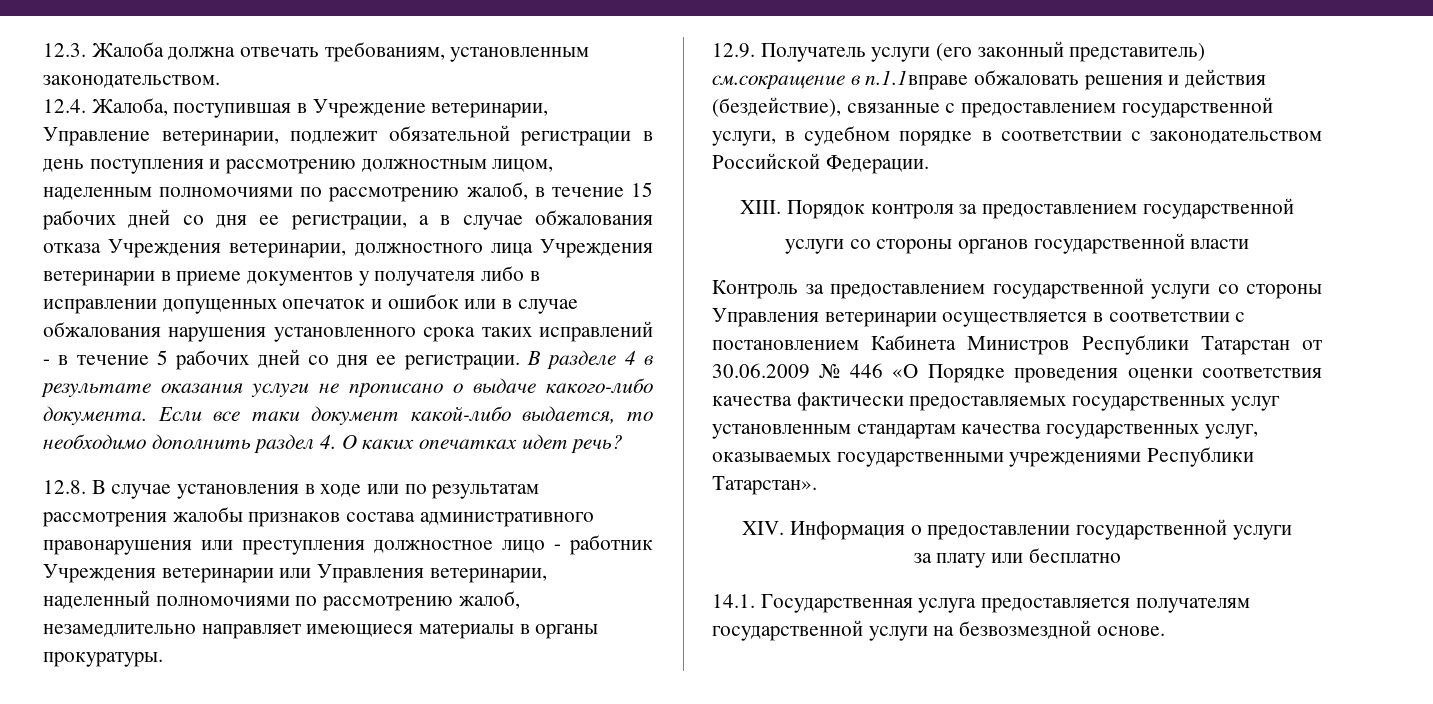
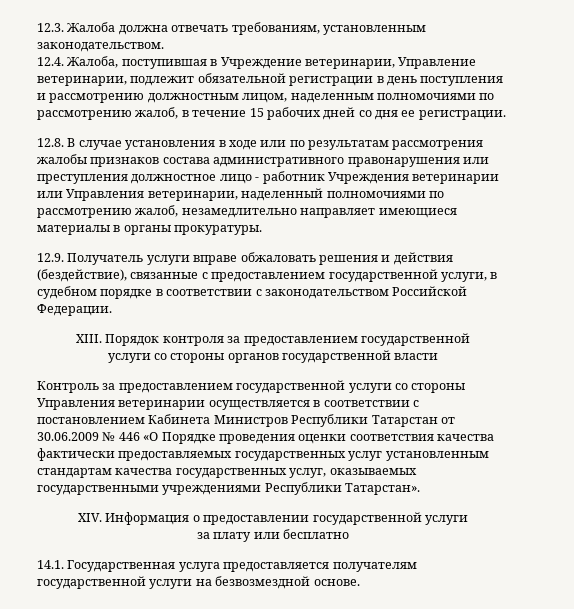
- 12.4. Жалоба, поступившая в Учреждение ветеринарии, Управление ветеринарии, подлежит обязательной регистрации в день поступления и рассмотрению должностным лицом, наделенным полномочиями по рассмотрению жалоб, в течение 15 рабочих дней со дня ее регистрации, а в случае обжалования отказа Учреждения ветеринарии, должностного лица Учреждения ветеринарии в приеме документов у получателя либо в исправлении допущенных опечаток и ошибок или в случае обжалования нарушения установленного срока таких исправлений - в течение 5 рабочих дней со дня ее регистрации. В разделе 4 в результате оказания услуги не прописано о выдаче какого-либо документа. Если все таки документ какой-либо выдается, то необходимо дополнить раздел 4. О каких опечатках идет речь?
+ 12.4. Жалоба, поступившая в Учреждение ветеринарии, Управление ветеринарии, подлежит обязательной регистрации в день поступления и рассмотрению должностным лицом, наделенным полномочиями по рассмотрению жалоб, в течение 15 рабочих дней со дня ее регистрации.
- 12.9. Получатель услуги (его законный представитель) см.сокращение в п.1.1вправе обжаловать решения и действия (бездействие), связанные с предоставлением государственной услуги, в судебном порядке в соответствии с законодательством Российской Федерации.
+ 12.9. Получатель услуги вправе обжаловать решения и действия (бездействие), связанные с предоставлением государственной услуги, в судебном порядке в соответствии с законодательством Российской Федерации.

